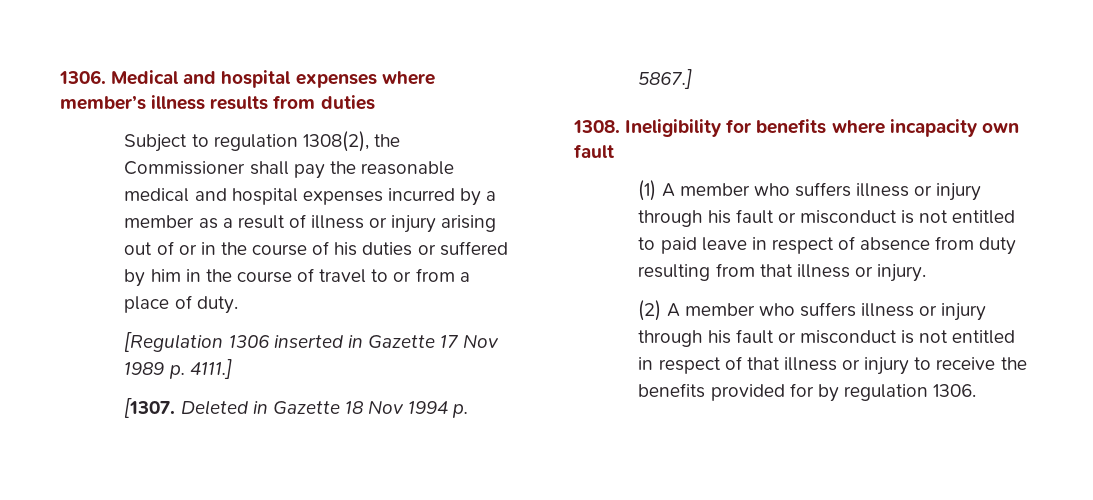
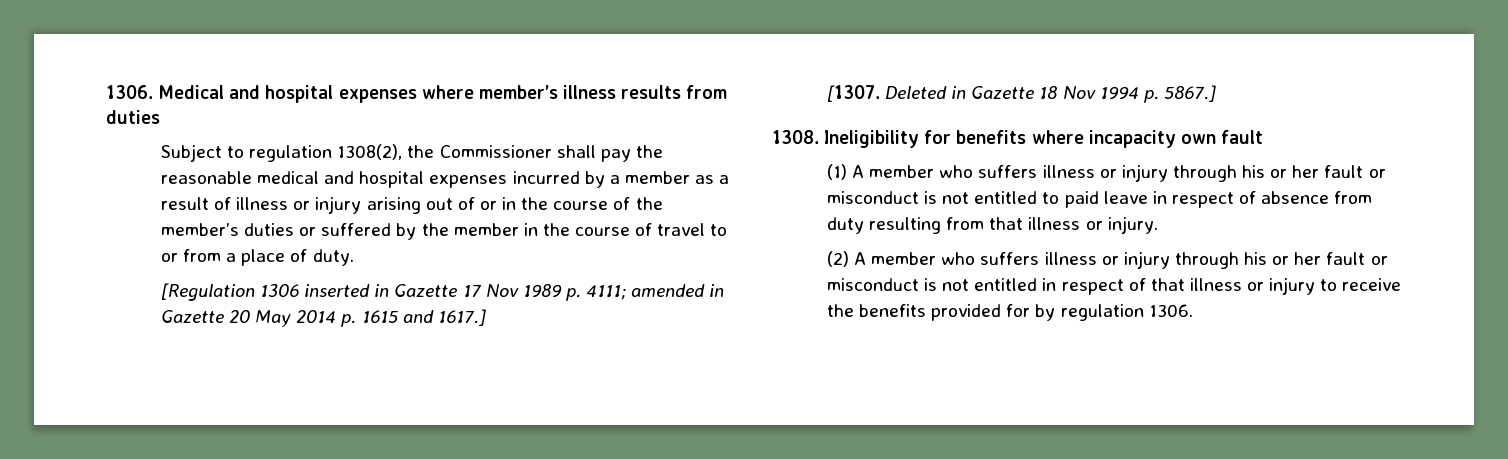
- Subject to regulation 1308(2), the Commissioner shall pay the reasonable medical and hospital expenses incurred by a member as a result of illness or injury arising out of or in the course of his duties or suffered by him in the course of travel to or from a place of duty.
+ Subject to regulation 1308(2), the Commissioner shall pay the reasonable medical and hospital expenses incurred by a member as a result of illness or injury arising out of or in the course of the member’s duties or suffered by the member in the course of travel to or from a place of duty.
- [Regulation 1306 inserted in Gazette 17 Nov 1989 p. 4111.]
+ [Regulation 1306 inserted in Gazette 17 Nov 1989 p. 4111; amended in Gazette 20 May 2014 p. 1615 and 1617.]
- (1) A member who suffers illness or injury through his fault or misconduct is not entitled to paid leave in respect of absence from duty resulting from that illness or injury.
+ (1) A member who suffers illness or injury through his or her fault or misconduct is not entitled to paid leave in respect of absence from duty resulting from that illness or injury.
- (2) A member who suffers illness or injury through his fault or misconduct is not entitled in respect of that illness or injury to receive the benefits provided for by regulation 1306.
+ (2) A member who suffers illness or injury through his or her fault or misconduct is not entitled in respect of that illness or injury to receive the benefits provided for by regulation 1306.

